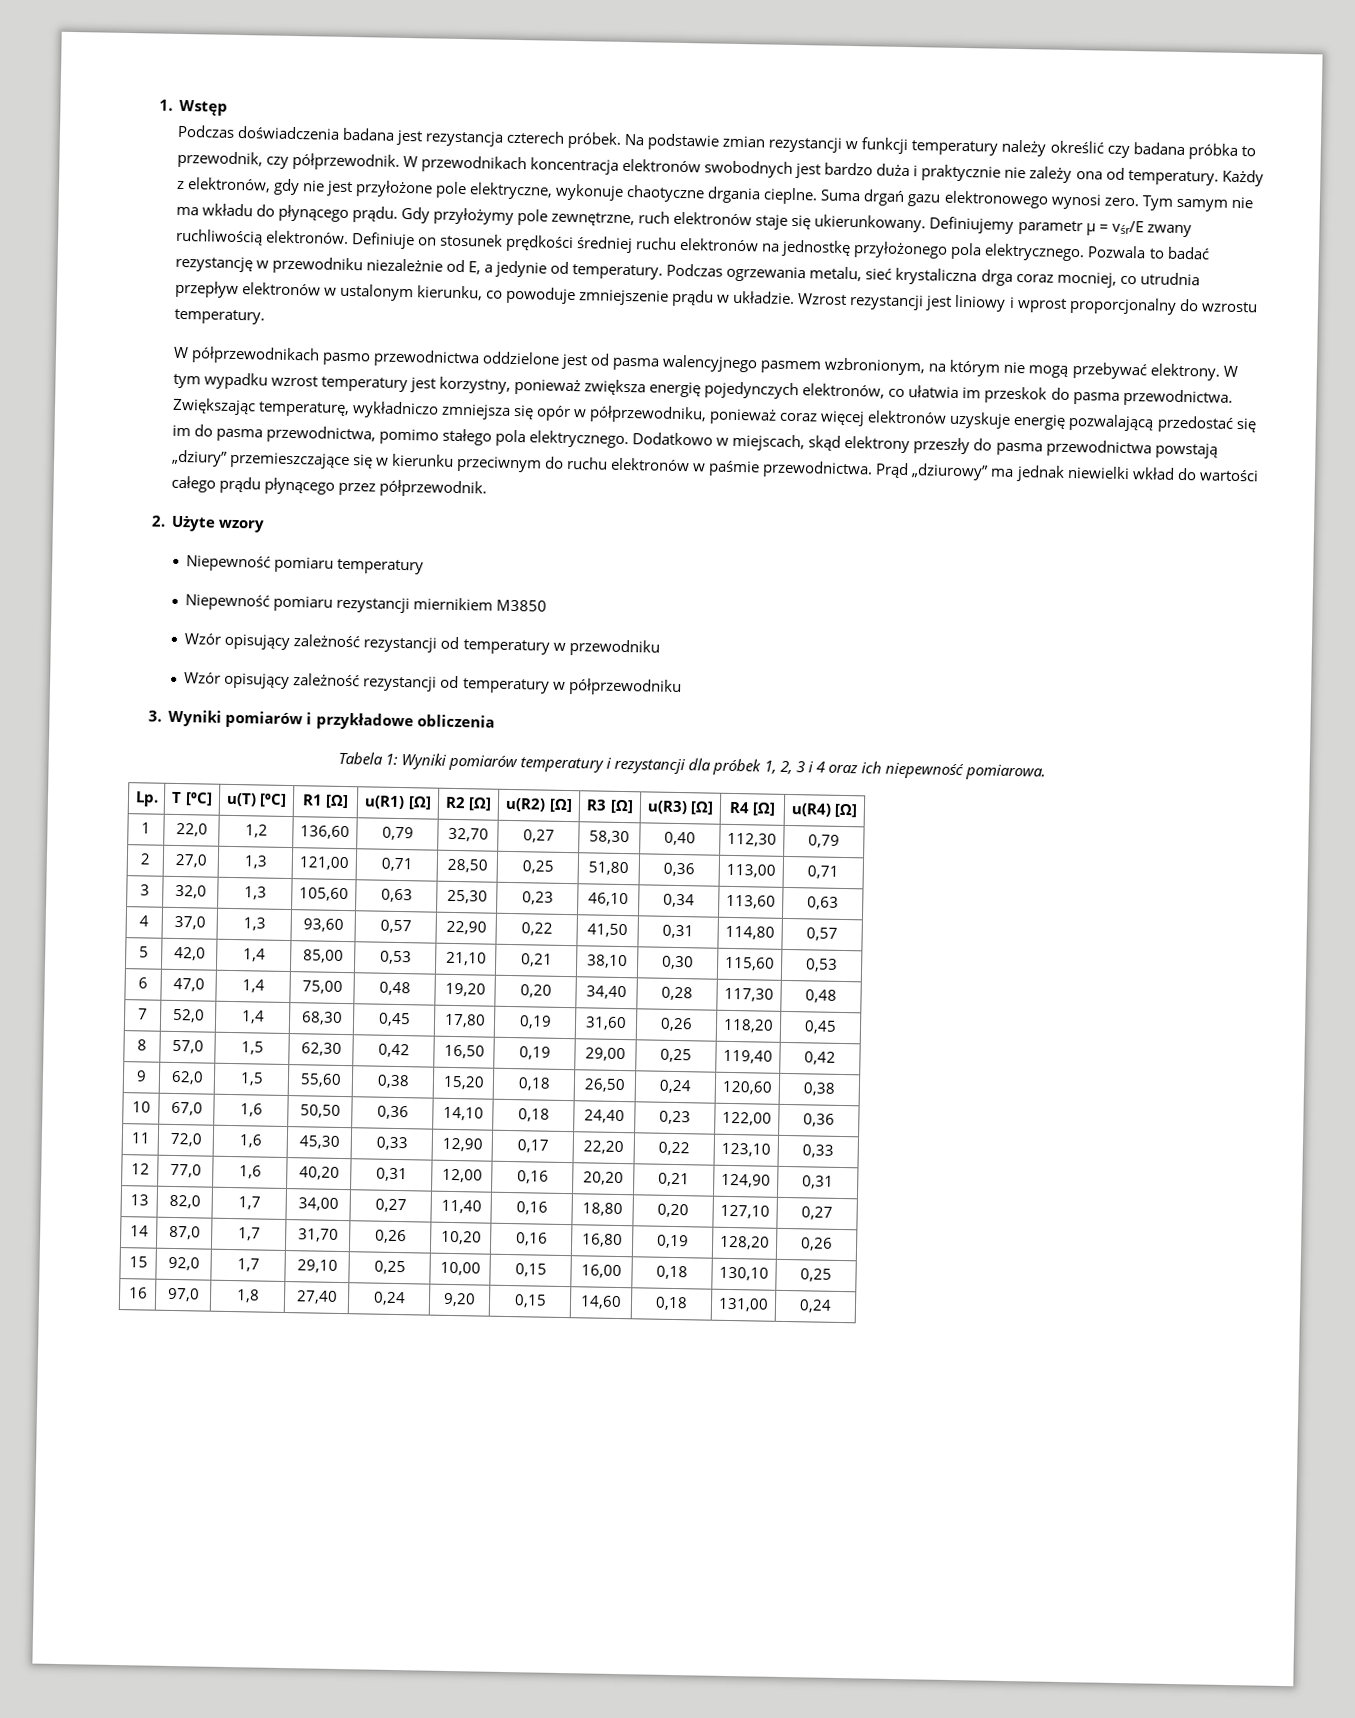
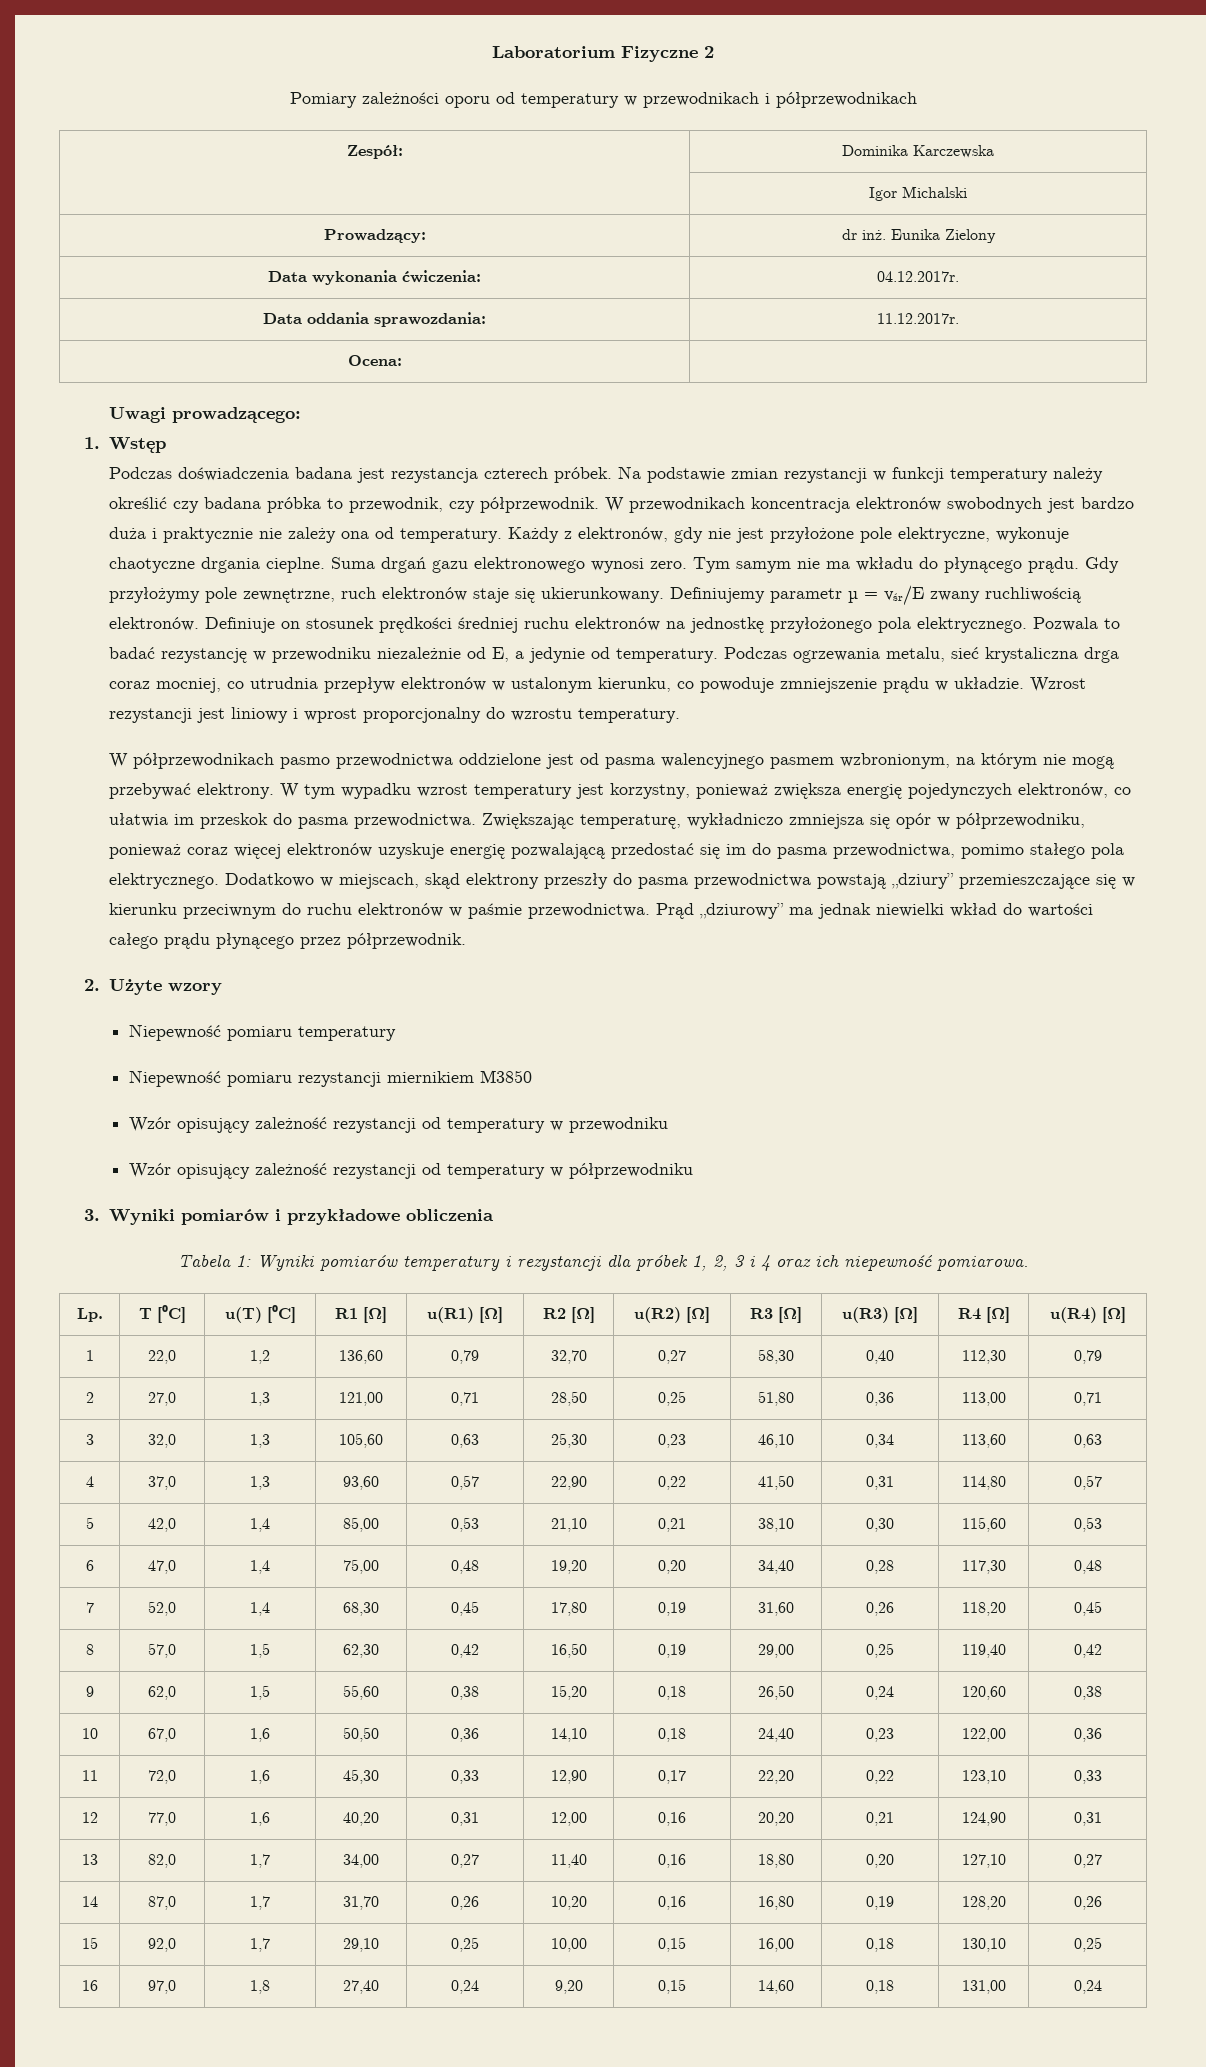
+ Laboratorium Fizyczne 2
+ Pomiary zależności oporu od temperatury w przewodnikach i półprzewodnikach
+ Zespół: | Dominika Karczewska
+ | Igor Michalski
+ Prowadzący: | dr inż. Eunika Zielony
+ Data wykonania ćwiczenia: | 04.12.2017r.
+ Data oddania sprawozdania: | 11.12.2017r.
+ Ocena: |
+ Uwagi prowadzącego:

